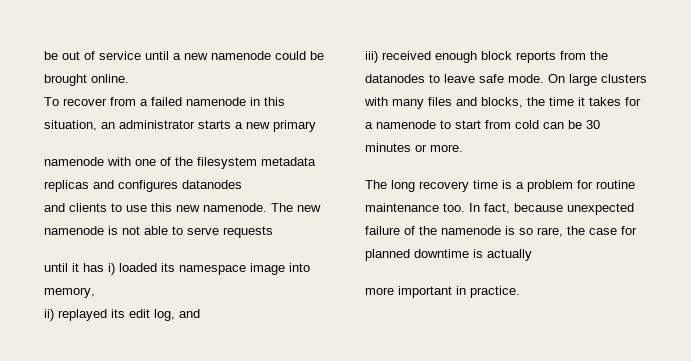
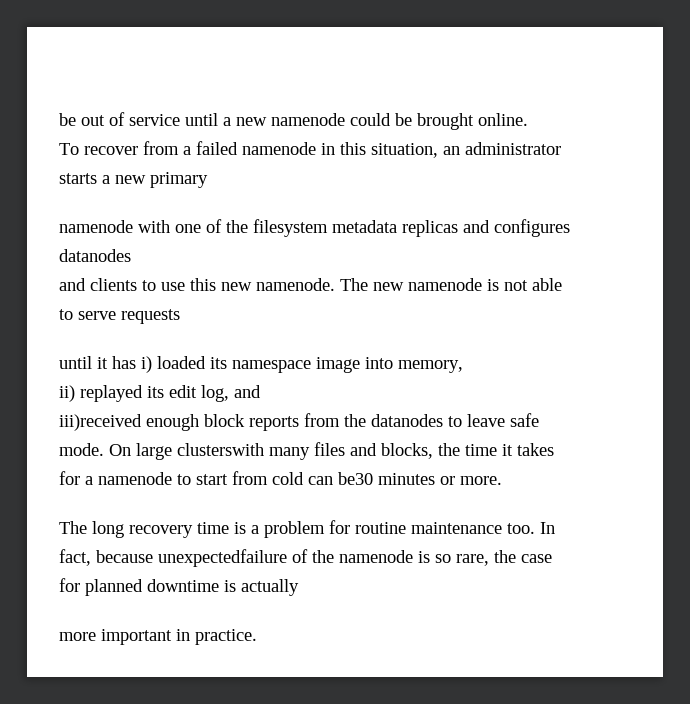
- iii) received enough block reports from the datanodes to leave safe mode.
+ iii)received enough block reports from the datanodes to leave safe mode.
- On large clusters with many files and blocks, the time it takes for a namenode to start from cold can be 30 minutes or more.
+ On large clusterswith many files and blocks, the time it takes for a namenode to start from cold can be30 minutes or more.
- In fact, because unexpected failure of the namenode is so rare, the case for planned downtime is actually
+ In fact, because unexpectedfailure of the namenode is so rare, the case for planned downtime is actually

